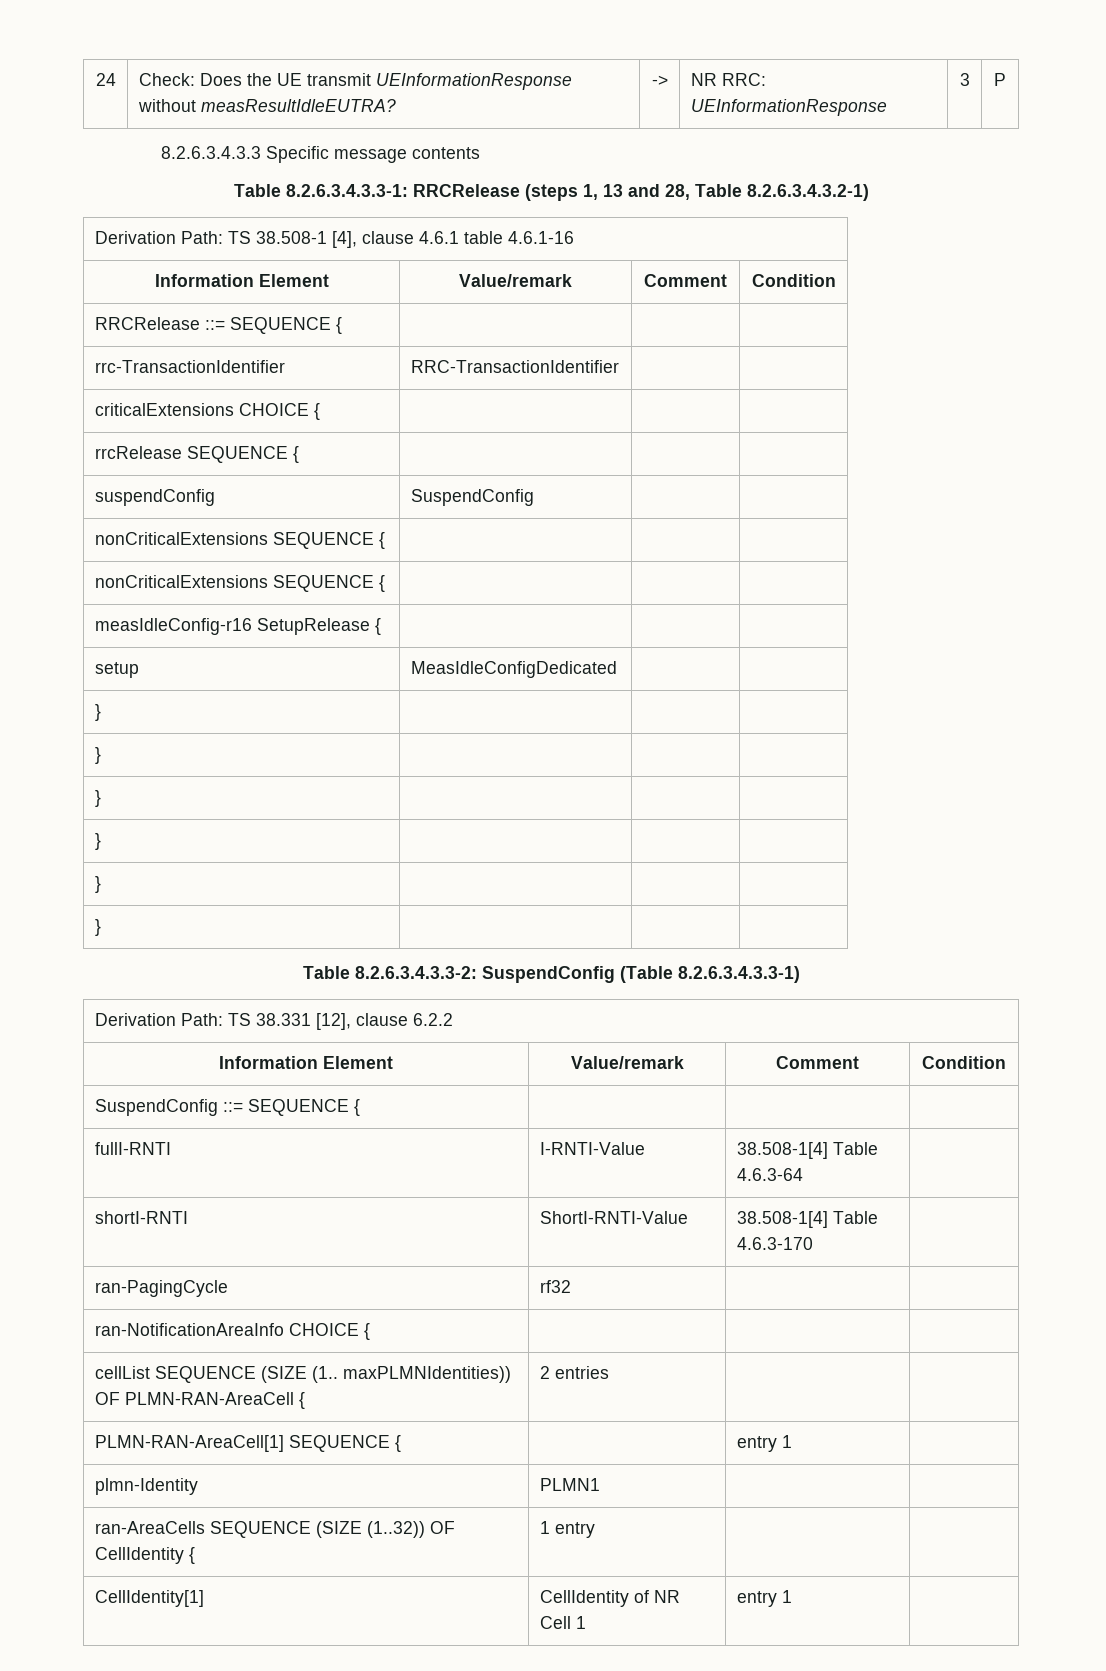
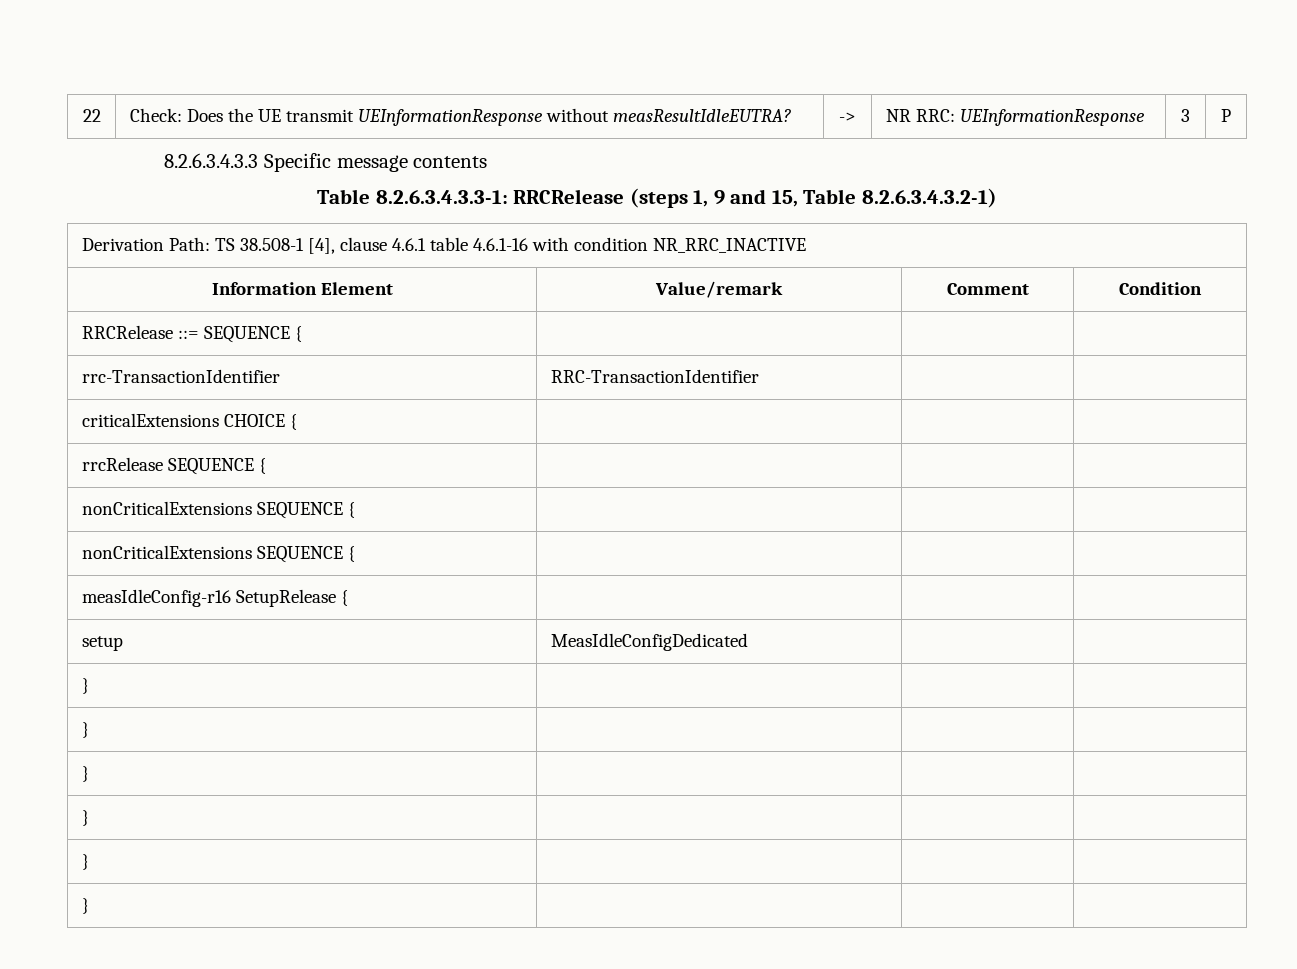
- 24 | Check: Does the UE transmit UEInformationResponse without measResultIdleEUTRA? | -> | NR RRC: UEInformationResponse | 3 | P
+ 22 | Check: Does the UE transmit UEInformationResponse without measResultIdleEUTRA? | -> | NR RRC: UEInformationResponse | 3 | P
- Table 8.2.6.3.4.3.3-1: RRCRelease (steps 1, 13 and 28, Table 8.2.6.3.4.3.2-1)
+ Table 8.2.6.3.4.3.3-1: RRCRelease (steps 1, 9 and 15, Table 8.2.6.3.4.3.2-1)
- Derivation Path: TS 38.508-1 [4], clause 4.6.1 table 4.6.1-16
+ Derivation Path: TS 38.508-1 [4], clause 4.6.1 table 4.6.1-16 with condition NR_RRC_INACTIVE
- suspendConfig | SuspendConfig | |
- Table 8.2.6.3.4.3.3-2: SuspendConfig (Table 8.2.6.3.4.3.3-1)
- Derivation Path: TS 38.331 [12], clause 6.2.2
- Information Element | Value/remark | Comment | Condition
- SuspendConfig ::= SEQUENCE { | | |
- fullI-RNTI | I-RNTI-Value | 38.508-1[4] Table 4.6.3-64 |
- shortI-RNTI | ShortI-RNTI-Value | 38.508-1[4] Table 4.6.3-170 |
- ran-PagingCycle | rf32 | |
- ran-NotificationAreaInfo CHOICE { | | |
- cellList SEQUENCE (SIZE (1.. maxPLMNIdentities)) OF PLMN-RAN-AreaCell { | 2 entries | |
- PLMN-RAN-AreaCell[1] SEQUENCE { | | entry 1 |
- plmn-Identity | PLMN1 | |
- ran-AreaCells SEQUENCE (SIZE (1..32)) OF CellIdentity { | 1 entry | |
- CellIdentity[1] | CellIdentity of NR Cell 1 | entry 1 |

